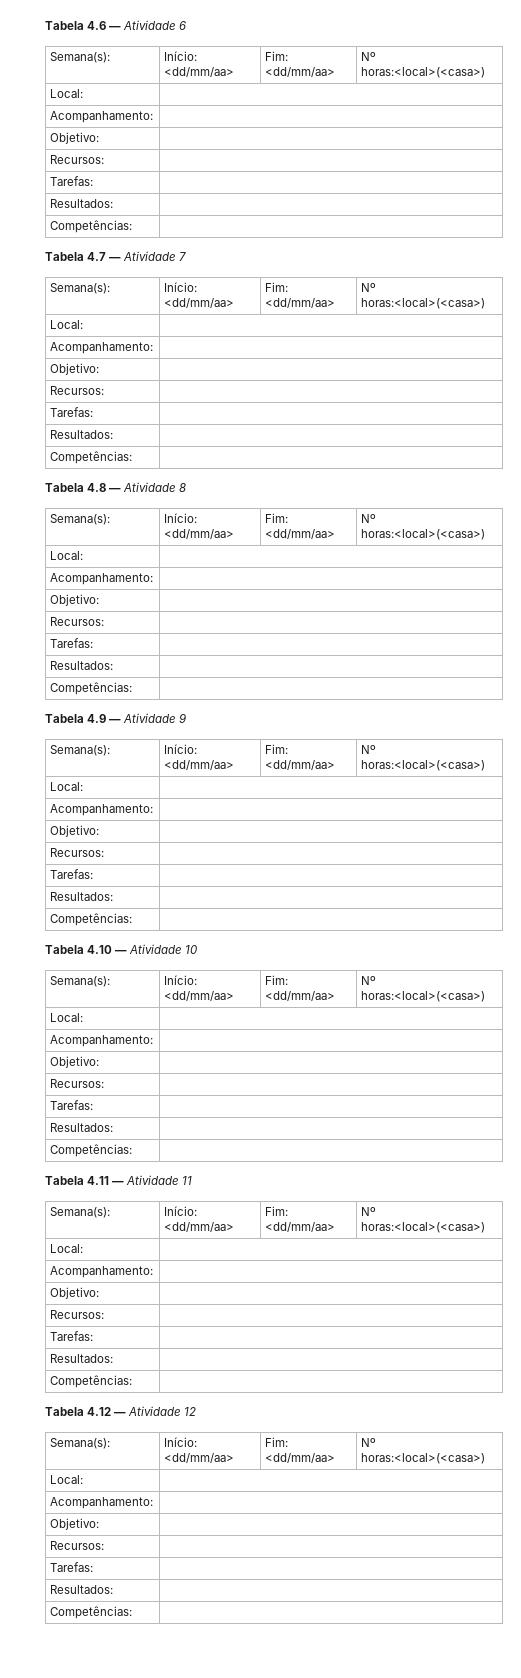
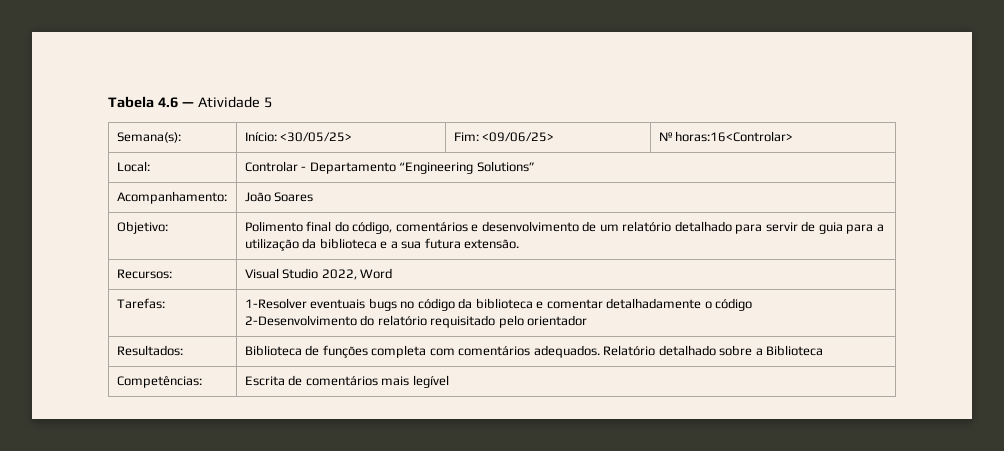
- Tabela 4.6 — Atividade 6
- Semana(s): | Início: <dd/mm/aa> | Fim: <dd/mm/aa> | Nº horas:<local>(<casa>)
- Local: |
- Acompanhamento: |
- Objetivo: |
- Recursos: |
- Tarefas: |
- Resultados: |
- Competências: |
- Tabela 4.7 — Atividade 7
- Semana(s): | Início: <dd/mm/aa> | Fim: <dd/mm/aa> | Nº horas:<local>(<casa>)
- Local: |
- Acompanhamento: |
- Objetivo: |
- Recursos: |
- Tarefas: |
- Resultados: |
- Competências: |
- Tabela 4.8 — Atividade 8
- Semana(s): | Início: <dd/mm/aa> | Fim: <dd/mm/aa> | Nº horas:<local>(<casa>)
- Local: |
- Acompanhamento: |
- Objetivo: |
- Recursos: |
- Tarefas: |
- Resultados: |
- Competências: |
- Tabela 4.9 — Atividade 9
- Semana(s): | Início: <dd/mm/aa> | Fim: <dd/mm/aa> | Nº horas:<local>(<casa>)
- Local: |
- Acompanhamento: |
- Objetivo: |
- Recursos: |
- Tarefas: |
- Resultados: |
- Competências: |
- Tabela 4.10 — Atividade 10
- Semana(s): | Início: <dd/mm/aa> | Fim: <dd/mm/aa> | Nº horas:<local>(<casa>)
- Local: |
- Acompanhamento: |
- Objetivo: |
- Recursos: |
- Tarefas: |
- Resultados: |
- Competências: |
- Tabela 4.11 — Atividade 11
- Semana(s): | Início: <dd/mm/aa> | Fim: <dd/mm/aa> | Nº horas:<local>(<casa>)
- Local: |
- Acompanhamento: |
- Objetivo: |
- Recursos: |
- Tarefas: |
- Resultados: |
- Competências: |
- Tabela 4.12 — Atividade 12
- Semana(s): | Início: <dd/mm/aa> | Fim: <dd/mm/aa> | Nº horas:<local>(<casa>)
- Local: |
- Acompanhamento: |
- Objetivo: |
- Recursos: |
- Tarefas: |
- Resultados: |
- Competências: |
+ Tabela 4.6 — Atividade 5
+ Semana(s): | Início: <30/05/25> | Fim: <09/06/25> | Nº horas:16<Controlar>
+ Local: | Controlar - Departamento “Engineering Solutions”
+ Acompanhamento: | João Soares
+ Objetivo: | Polimento final do código, comentários e desenvolvimento de um relatório detalhado para servir de guia para a utilização da biblioteca e a sua futura extensão.
+ Recursos: | Visual Studio 2022, Word
+ Tarefas: | 1-Resolver eventuais bugs no código da biblioteca e comentar detalhadamente o código
+ 2-Desenvolvimento do relatório requisitado pelo orientador
+ Resultados: | Biblioteca de funções completa com comentários adequados. Relatório detalhado sobre a Biblioteca
+ Competências: | Escrita de comentários mais legível

